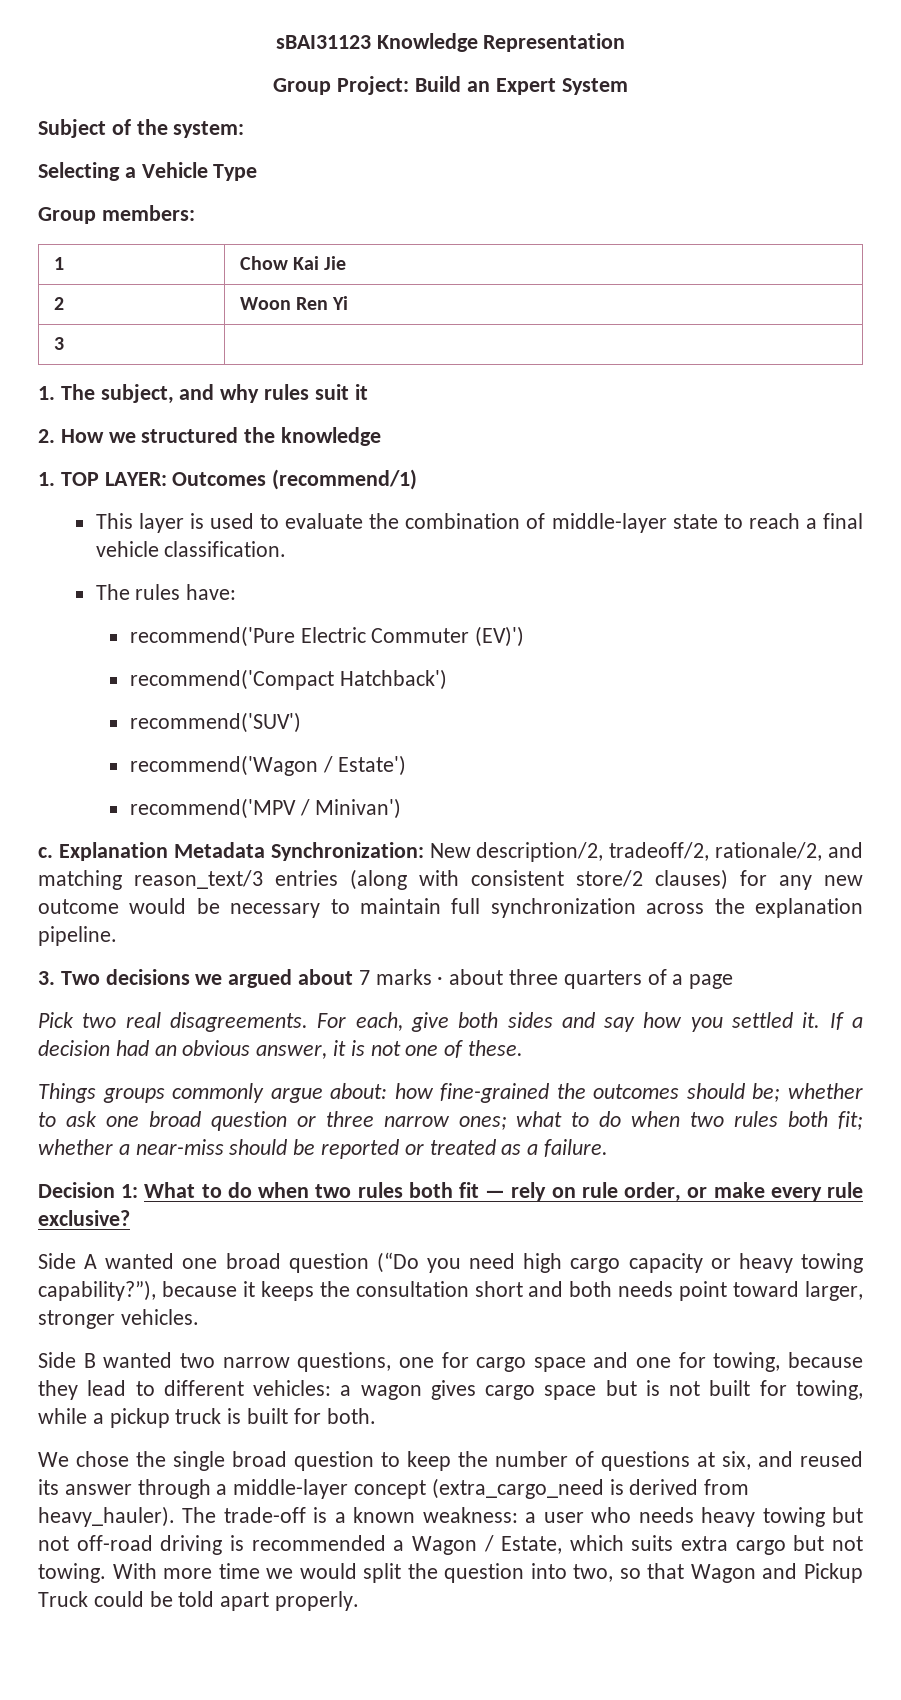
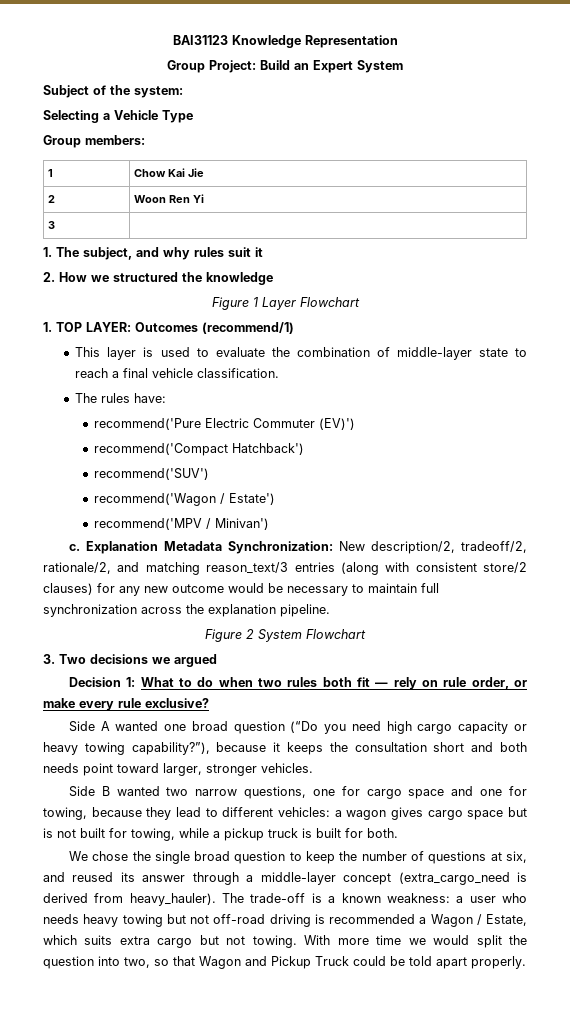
- sBAI31123 Knowledge Representation
+ BAI31123 Knowledge Representation
+ Figure 1 Layer Flowchart
+ Figure 2 System Flowchart
- 3. Two decisions we argued about 7 marks · about three quarters of a page
- Pick two real disagreements. For each, give both sides and say how you settled it. If a decision had an obvious answer, it is not one of these.
- Things groups commonly argue about: how fine-grained the outcomes should be; whether to ask one broad question or three narrow ones; what to do when two rules both fit; whether a near-miss should be reported or treated as a failure.
+ 3. Two decisions we argued

